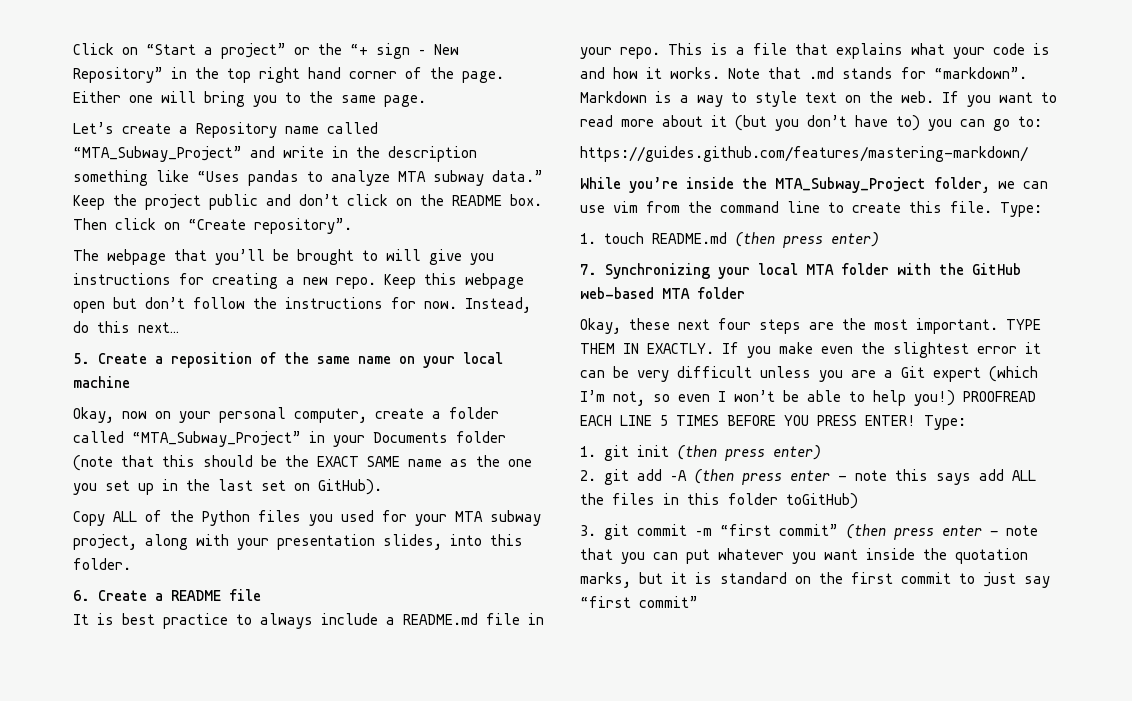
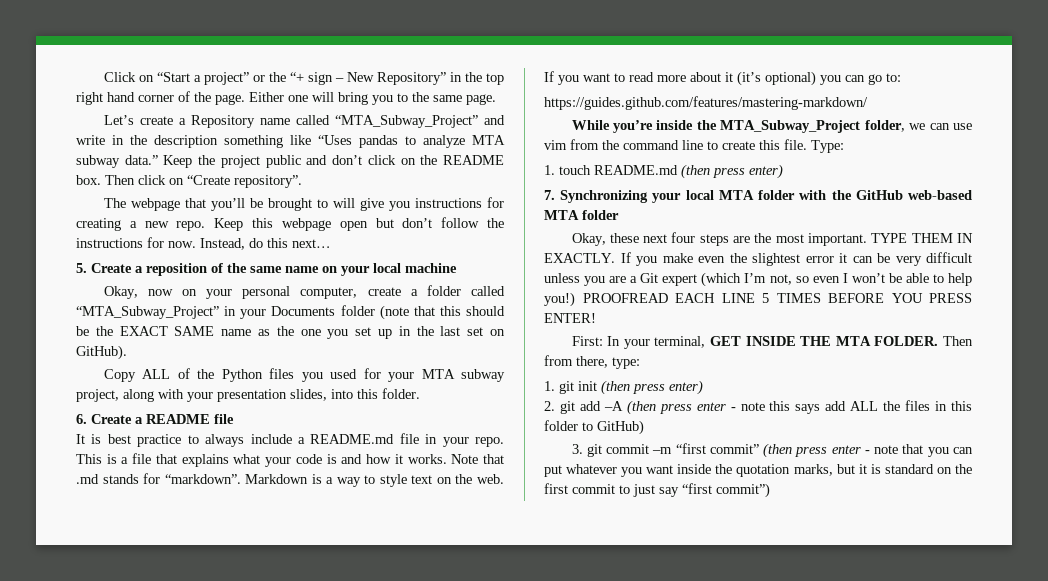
- If you want to read more about it (but you don’t have to) you can go to:
+ If you want to read more about it (it’s optional) you can go to:
- PROOFREAD EACH LINE 5 TIMES BEFORE YOU PRESS ENTER! Type:
+ PROOFREAD EACH LINE 5 TIMES BEFORE YOU PRESS ENTER!
+ First: In your terminal, GET INSIDE THE MTA FOLDER. Then from there, type:
- 2. git add –A (then press enter - note this says add ALL the files in this folder toGitHub)
+ 2. git add –A (then press enter - note this says add ALL the files in this folder to GitHub)
- 3. git commit –m “first commit” (then press enter - note that you can put whatever you want inside the quotation marks, but it is standard on the first commit to just say “first commit”
+ 3. git commit –m “first commit” (then press enter - note that you can put whatever you want inside the quotation marks, but it is standard on the first commit to just say “first commit”)

